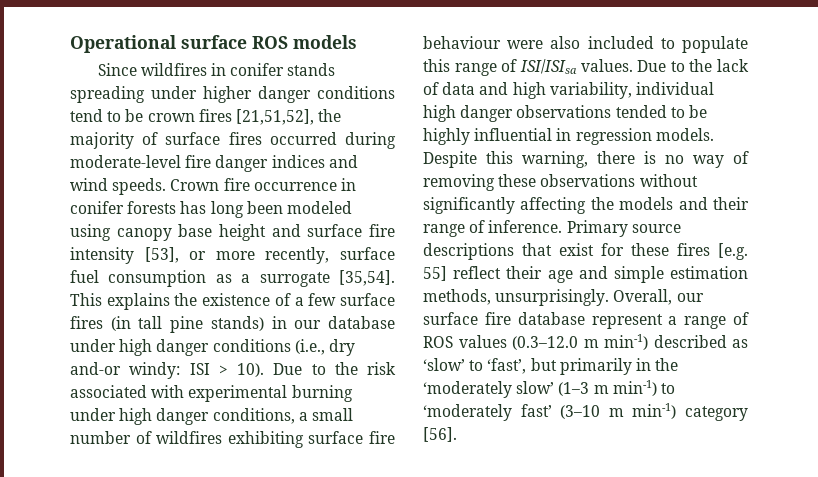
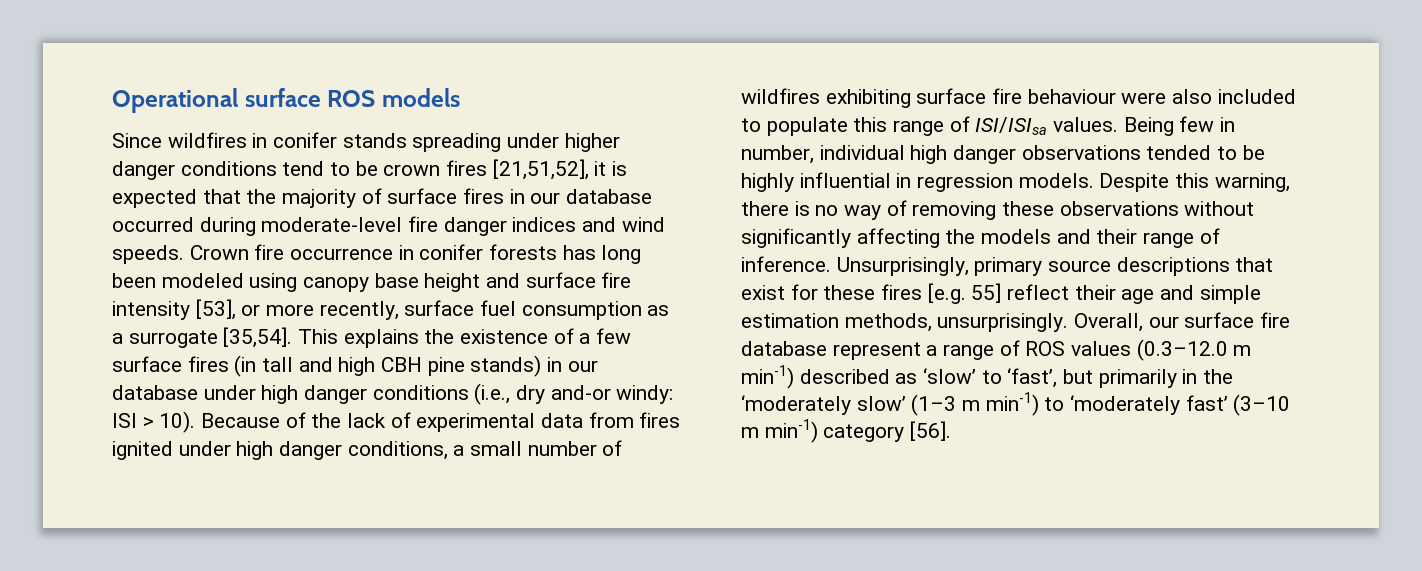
- Since wildfires in conifer stands spreading under higher danger conditions tend to be crown fires [21,51,52], the majority of surface fires occurred during moderate-level fire danger indices and wind speeds.
+ Since wildfires in conifer stands spreading under higher danger conditions tend to be crown fires [21,51,52], it is expected that the majority of surface fires in our database occurred during moderate-level fire danger indices and wind speeds.
- This explains the existence of a few surface fires (in tall pine stands) in our database under high danger conditions (i.e., dry and-or windy: ISI > 10).
+ This explains the existence of a few surface fires (in tall and high CBH pine stands) in our database under high danger conditions (i.e., dry and-or windy: ISI > 10).
- Due to the risk associated with experimental burning under high danger conditions, a small number of wildfires exhibiting surface fire behaviour were also included to populate this range of ISI/ISIsa values.
+ Because of the lack of experimental data from fires ignited under high danger conditions, a small number of wildfires exhibiting surface fire behaviour were also included to populate this range of ISI/ISIsa values.
- Due to the lack of data and high variability, individual high danger observations tended to be highly influential in regression models.
+ Being few in number, individual high danger observations tended to be highly influential in regression models.
- Primary source descriptions that exist for these fires [e.g. 55] reflect their age and simple estimation methods, unsurprisingly.
+ Unsurprisingly, primary source descriptions that exist for these fires [e.g. 55] reflect their age and simple estimation methods, unsurprisingly.

